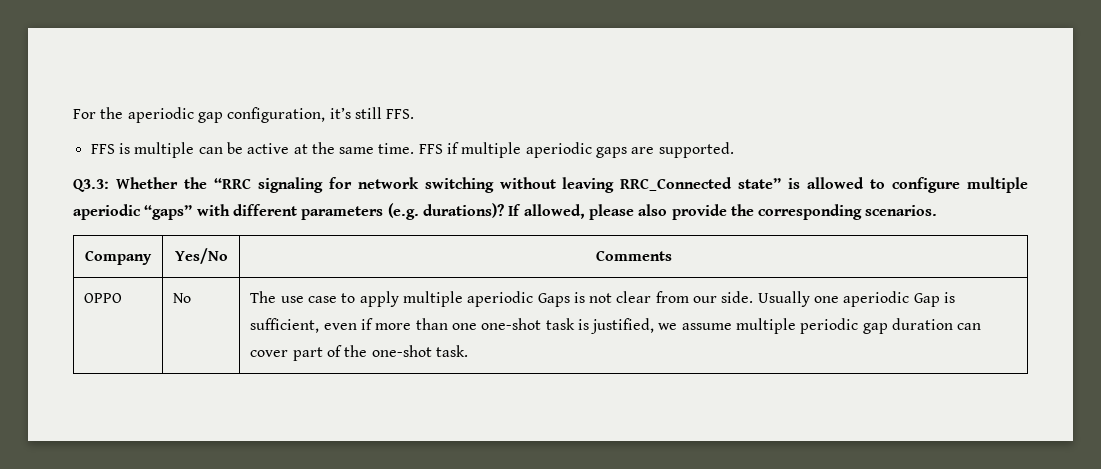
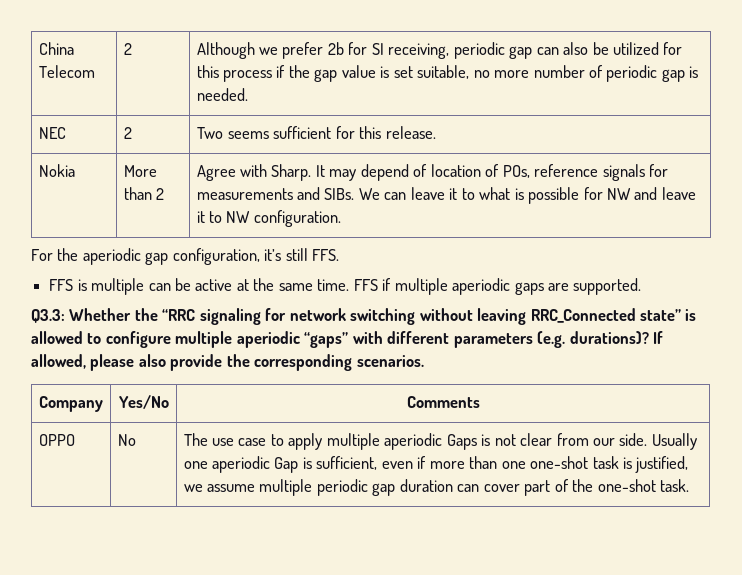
+ China Telecom | 2 | Although we prefer 2b for SI receiving, periodic gap can also be utilized for this process if the gap value is set suitable, no more number of periodic gap is needed.
+ NEC | 2 | Two seems sufficient for this release.
+ Nokia | More than 2 | Agree with Sharp. It may depend of location of POs, reference signals for measurements and SIBs. We can leave it to what is possible for NW and leave it to NW configuration.

